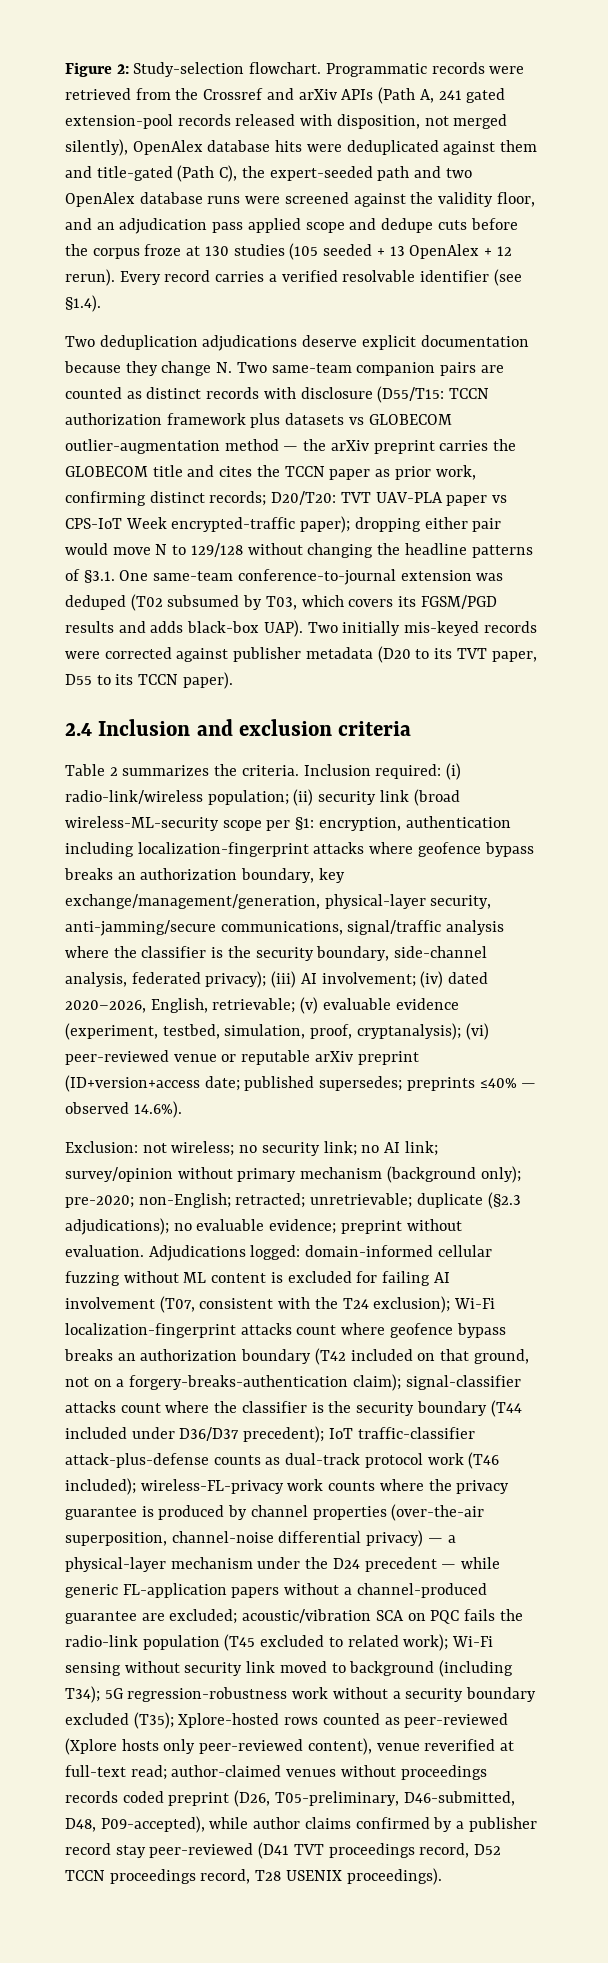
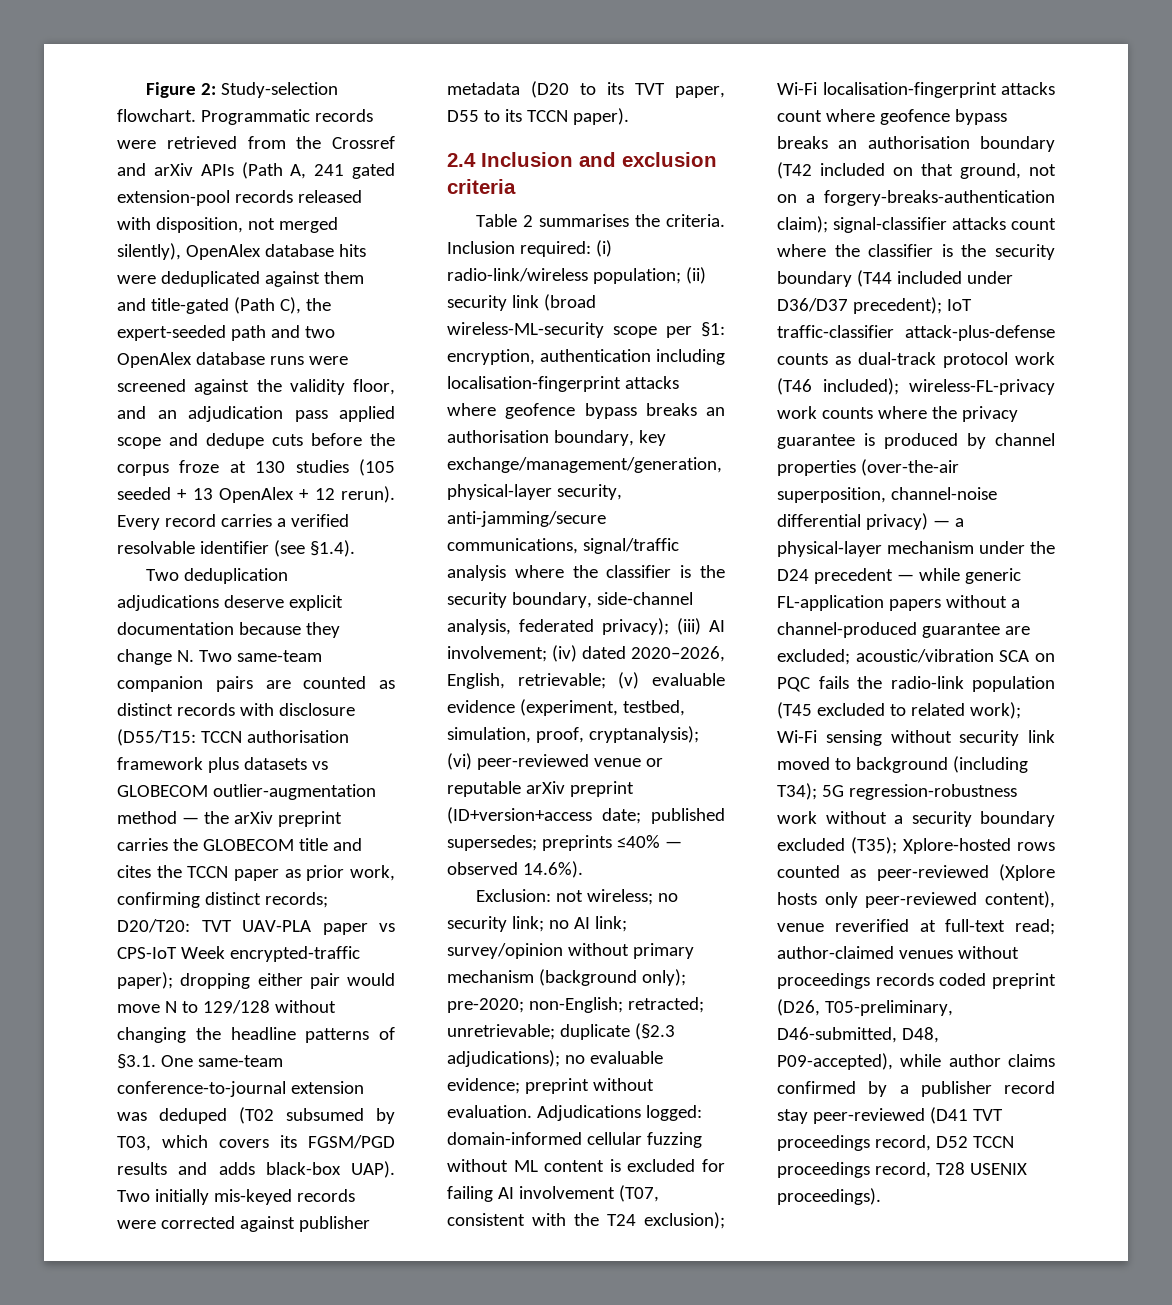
- TCCN authorization framework plus datasets vs GLOBECOM outlier-augmentation method — the arXiv preprint carries the GLOBECOM title and cites the TCCN paper as prior work, confirming distinct records;
+ TCCN authorisation framework plus datasets vs GLOBECOM outlier-augmentation method — the arXiv preprint carries the GLOBECOM title and cites the TCCN paper as prior work, confirming distinct records;
- Table 2 summarizes the criteria.
+ Table 2 summarises the criteria.
- encryption, authentication including localization-fingerprint attacks where geofence bypass breaks an authorization boundary, key exchange/management/generation, physical-layer security, anti-jamming/secure communications, signal/traffic analysis where the classifier is the security boundary, side-channel analysis, federated privacy);
+ encryption, authentication including localisation-fingerprint attacks where geofence bypass breaks an authorisation boundary, key exchange/management/generation, physical-layer security, anti-jamming/secure communications, signal/traffic analysis where the classifier is the security boundary, side-channel analysis, federated privacy);
- Wi-Fi localization-fingerprint attacks count where geofence bypass breaks an authorization boundary (T42 included on that ground, not on a forgery-breaks-authentication claim);
+ Wi-Fi localisation-fingerprint attacks count where geofence bypass breaks an authorisation boundary (T42 included on that ground, not on a forgery-breaks-authentication claim);

